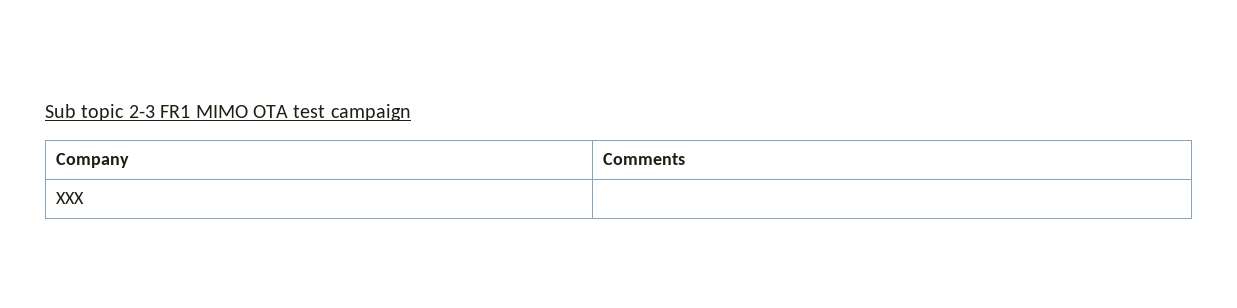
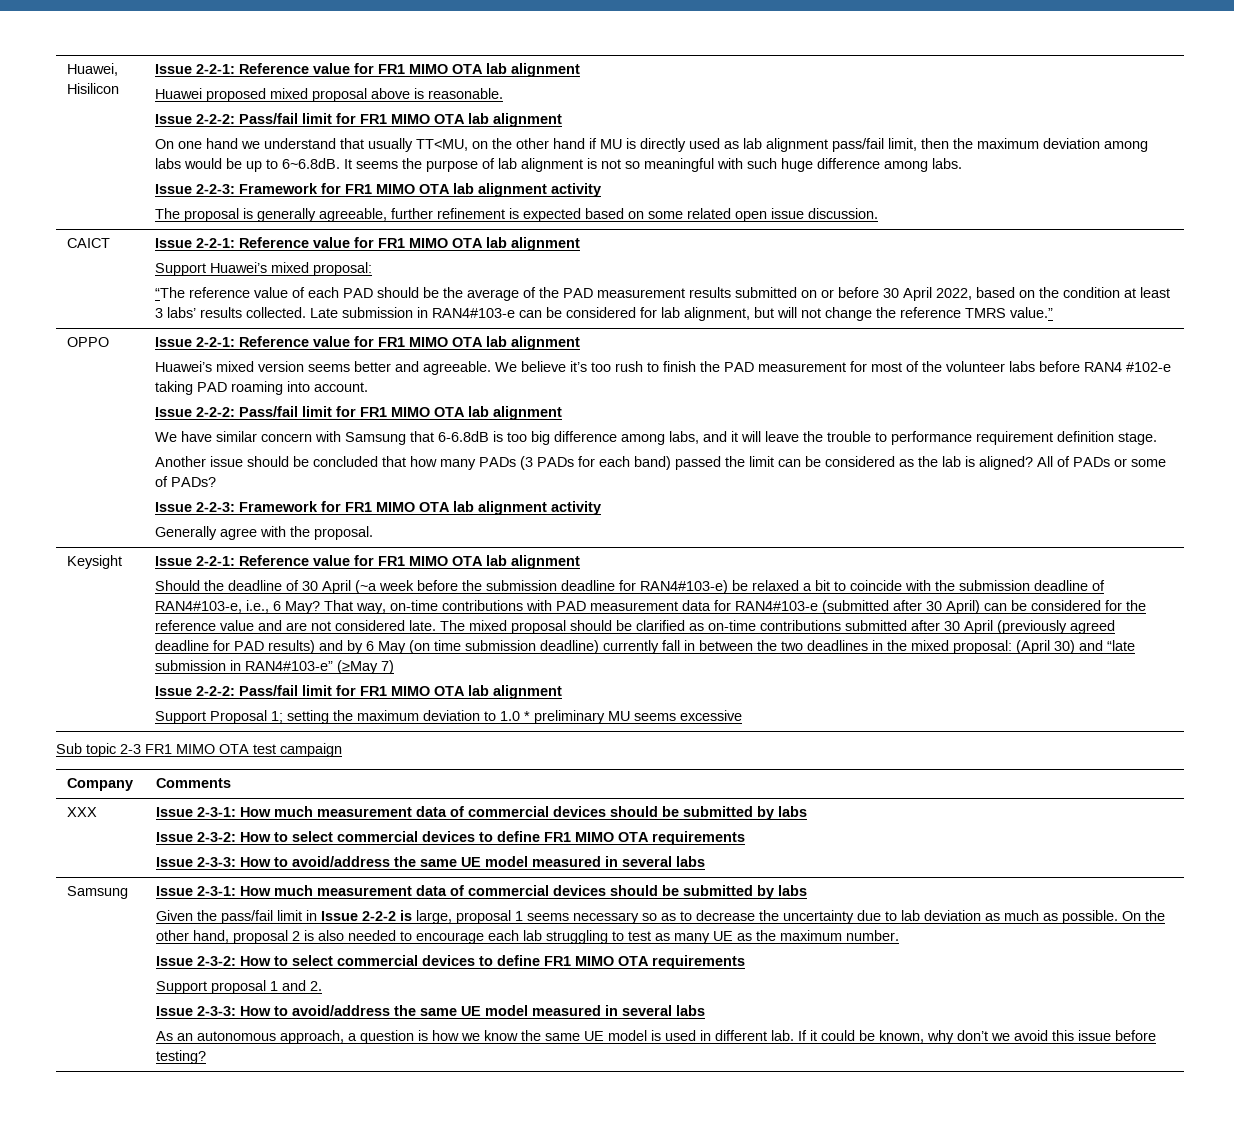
+ Huawei, Hisilicon | Issue 2-2-1: Reference value for FR1 MIMO OTA lab alignment
+ Huawei proposed mixed proposal above is reasonable.
+ Issue 2-2-2: Pass/fail limit for FR1 MIMO OTA lab alignment
+ On one hand we understand that usually TT<MU, on the other hand if MU is directly used as lab alignment pass/fail limit, then the maximum deviation among labs would be up to 6~6.8dB. It seems the purpose of lab alignment is not so meaningful with such huge difference among labs.
+ Issue 2-2-3: Framework for FR1 MIMO OTA lab alignment activity
+ The proposal is generally agreeable, further refinement is expected based on some related open issue discussion.
+ CAICT | Issue 2-2-1: Reference value for FR1 MIMO OTA lab alignment
+ Support Huawei’s mixed proposal:
+ “The reference value of each PAD should be the average of the PAD measurement results submitted on or before 30 April 2022, based on the condition at least 3 labs’ results collected. Late submission in RAN4#103-e can be considered for lab alignment, but will not change the reference TMRS value.”
+ OPPO | Issue 2-2-1: Reference value for FR1 MIMO OTA lab alignment
+ Huawei’s mixed version seems better and agreeable. We believe it’s too rush to finish the PAD measurement for most of the volunteer labs before RAN4 #102-e taking PAD roaming into account.
+ Issue 2-2-2: Pass/fail limit for FR1 MIMO OTA lab alignment
+ We have similar concern with Samsung that 6-6.8dB is too big difference among labs, and it will leave the trouble to performance requirement definition stage.
+ Another issue should be concluded that how many PADs (3 PADs for each band) passed the limit can be considered as the lab is aligned? All of PADs or some of PADs?
+ Issue 2-2-3: Framework for FR1 MIMO OTA lab alignment activity
+ Generally agree with the proposal.
+ Keysight | Issue 2-2-1: Reference value for FR1 MIMO OTA lab alignment
+ Should the deadline of 30 April (~a week before the submission deadline for RAN4#103-e) be relaxed a bit to coincide with the submission deadline of RAN4#103-e, i.e., 6 May? That way, on-time contributions with PAD measurement data for RAN4#103-e (submitted after 30 April) can be considered for the reference value and are not considered late. The mixed proposal should be clarified as on-time contributions submitted after 30 April (previously agreed deadline for PAD results) and by 6 May (on time submission deadline) currently fall in between the two deadlines in the mixed proposal: (April 30) and “late submission in RAN4#103-e” (≥May 7)
+ Issue 2-2-2: Pass/fail limit for FR1 MIMO OTA lab alignment
+ Support Proposal 1; setting the maximum deviation to 1.0 * preliminary MU seems excessive
- XXX
+ XXX | Issue 2-3-1: How much measurement data of commercial devices should be submitted by labs
+ Issue 2-3-2: How to select commercial devices to define FR1 MIMO OTA requirements
+ Issue 2-3-3: How to avoid/address the same UE model measured in several labs
+ Samsung | Issue 2-3-1: How much measurement data of commercial devices should be submitted by labs
+ Given the pass/fail limit in Issue 2-2-2 is large, proposal 1 seems necessary so as to decrease the uncertainty due to lab deviation as much as possible. On the other hand, proposal 2 is also needed to encourage each lab struggling to test as many UE as the maximum number.
+ Issue 2-3-2: How to select commercial devices to define FR1 MIMO OTA requirements
+ Support proposal 1 and 2.
+ Issue 2-3-3: How to avoid/address the same UE model measured in several labs
+ As an autonomous approach, a question is how we know the same UE model is used in different lab. If it could be known, why don’t we avoid this issue before testing?

